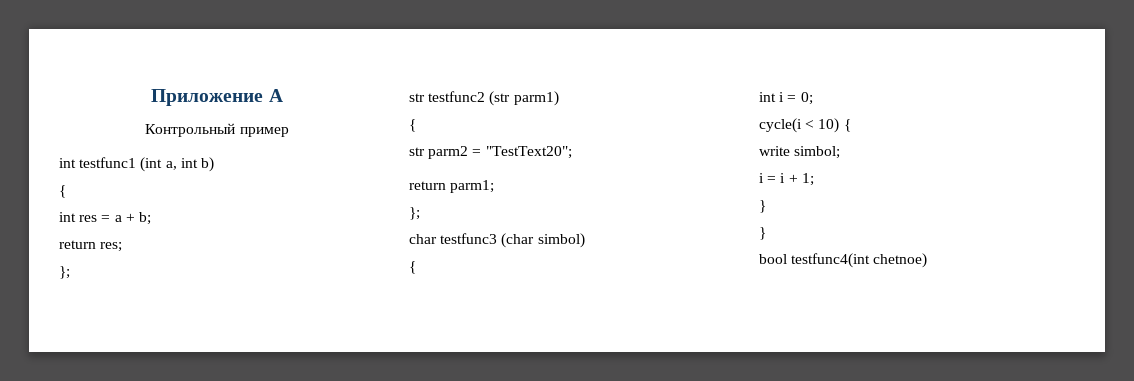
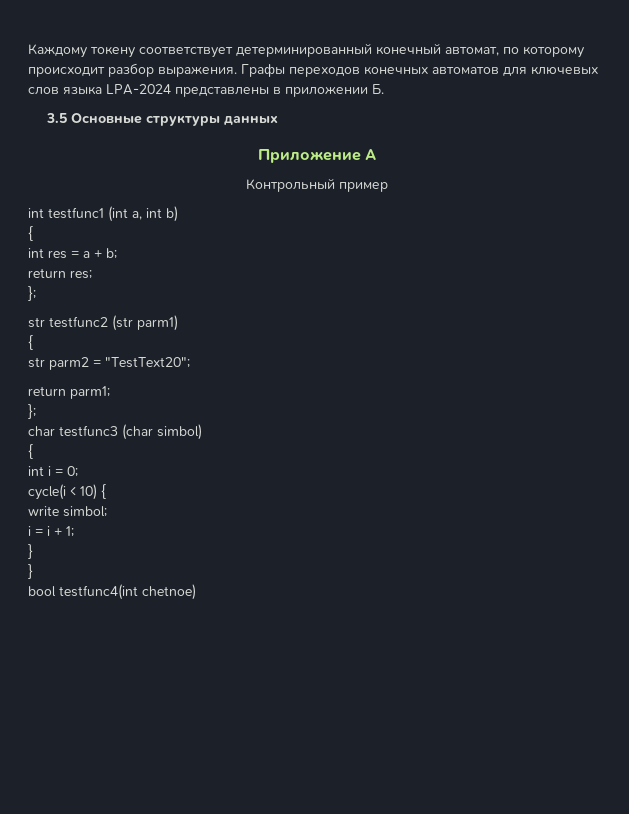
+ Каждому токену соответствует детерминированный конечный автомат, по которому происходит разбор выражения. Графы переходов конечных автоматов для ключевых слов языка LPA-2024 представлены в приложении Б.
+ 3.5 Основные структуры данных

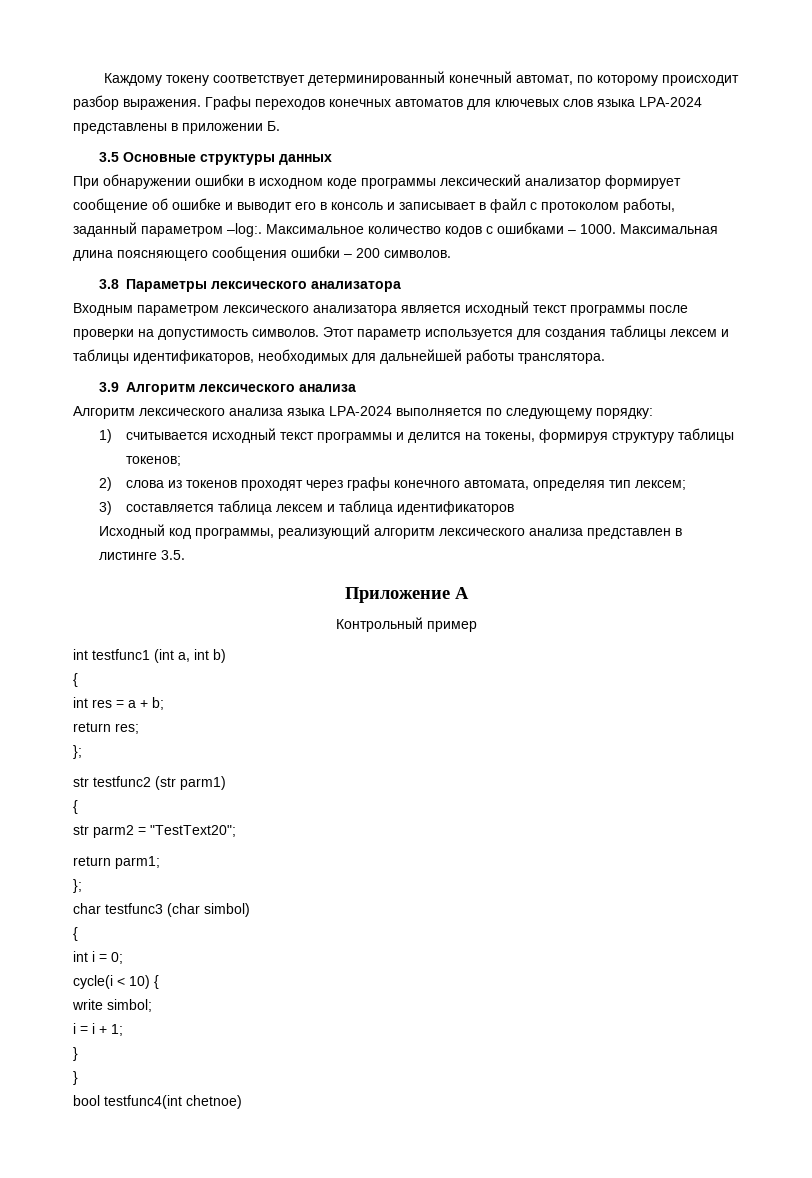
+ При обнаружении ошибки в исходном коде программы лексический анализатор формирует сообщение об ошибке и выводит его в консоль и записывает в файл с протоколом работы, заданный параметром –log:. Максимальное количество кодов с ошибками – 1000. Максимальная длина поясняющего сообщения ошибки – 200 символов.
+ 3.8 Параметры лексического анализатора
+ Входным параметром лексического анализатора является исходный текст программы после проверки на допустимость символов. Этот параметр используется для создания таблицы лексем и таблицы идентификаторов, необходимых для дальнейшей работы транслятора.
+ 3.9 Алгоритм лексического анализа
+ Алгоритм лексического анализа языка LPA-2024 выполняется по следующему порядку:
+ 1) считывается исходный текст программы и делится на токены, формируя структуру таблицы токенов;
+ 2) слова из токенов проходят через графы конечного автомата, определяя тип лексем;
+ 3) составляется таблица лексем и таблица идентификаторов
+ Исходный код программы, реализующий алгоритм лексического анализа представлен в листинге 3.5.

